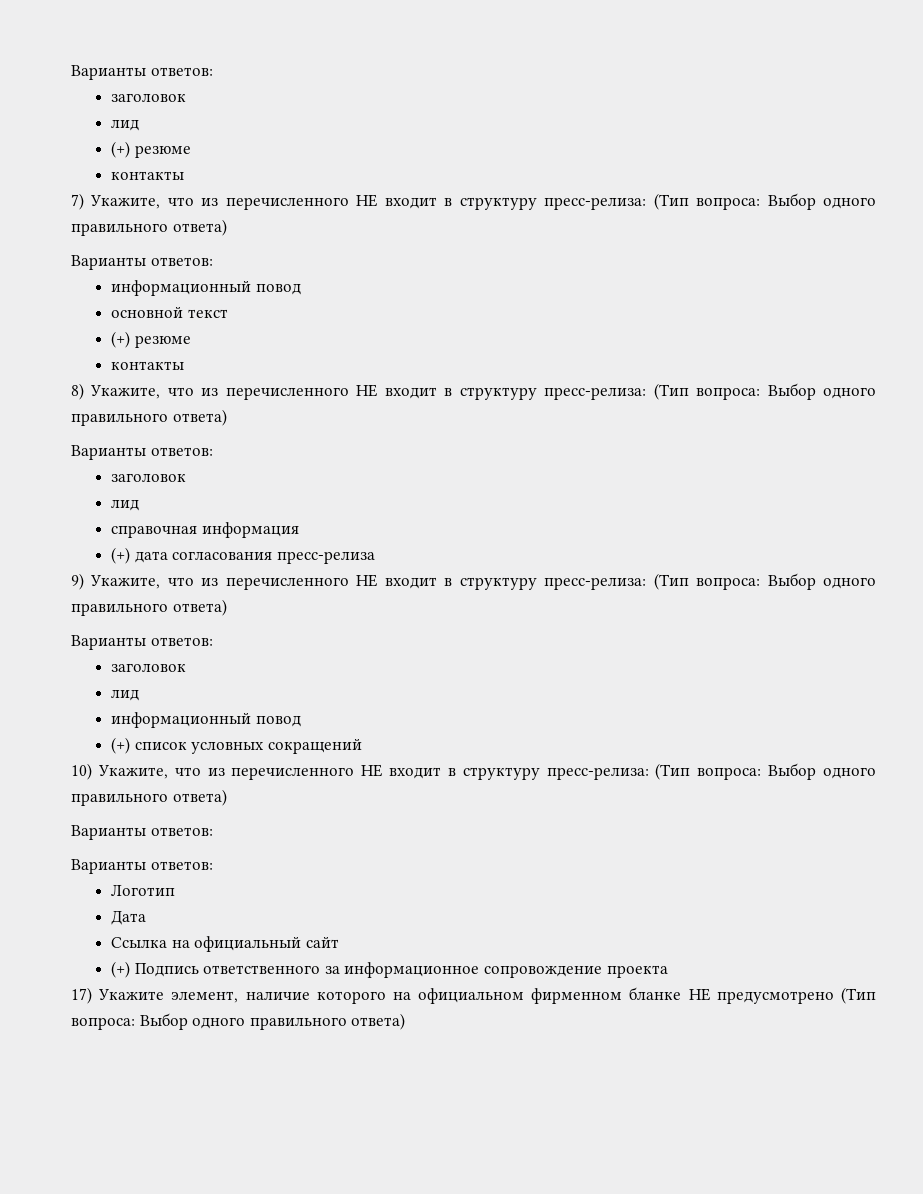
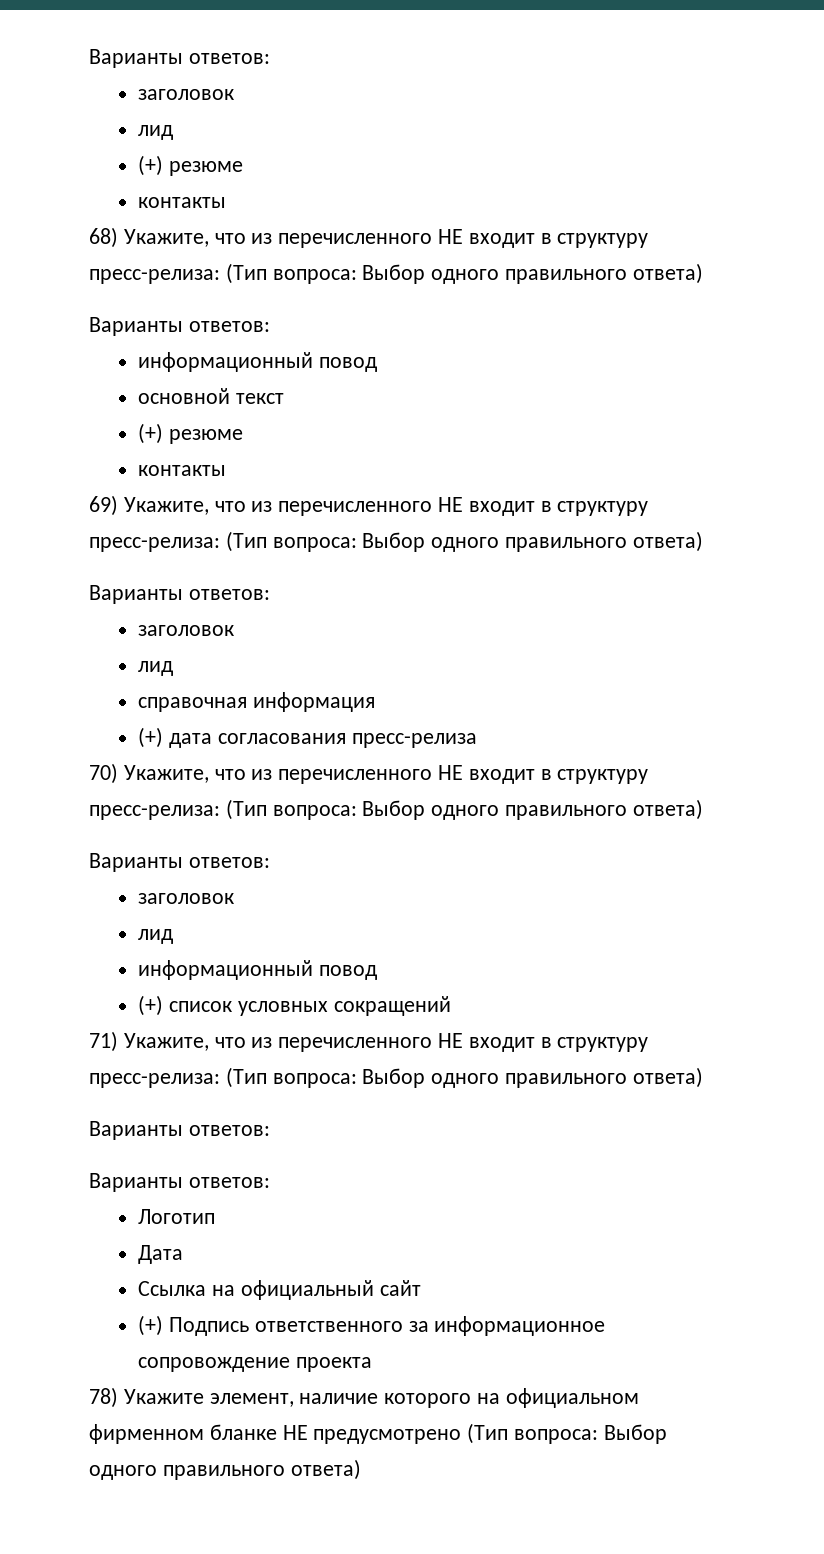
- 7) Укажите, что из перечисленного НЕ входит в структуру пресс-релиза: (Тип вопроса: Выбор одного правильного ответа)
+ 68) Укажите, что из перечисленного НЕ входит в структуру пресс-релиза: (Тип вопроса: Выбор одного правильного ответа)
- 8) Укажите, что из перечисленного НЕ входит в структуру пресс-релиза: (Тип вопроса: Выбор одного правильного ответа)
+ 69) Укажите, что из перечисленного НЕ входит в структуру пресс-релиза: (Тип вопроса: Выбор одного правильного ответа)
- 9) Укажите, что из перечисленного НЕ входит в структуру пресс-релиза: (Тип вопроса: Выбор одного правильного ответа)
+ 70) Укажите, что из перечисленного НЕ входит в структуру пресс-релиза: (Тип вопроса: Выбор одного правильного ответа)
- 10) Укажите, что из перечисленного НЕ входит в структуру пресс-релиза: (Тип вопроса: Выбор одного правильного ответа)
+ 71) Укажите, что из перечисленного НЕ входит в структуру пресс-релиза: (Тип вопроса: Выбор одного правильного ответа)
- 17) Укажите элемент, наличие которого на официальном фирменном бланке НЕ предусмотрено (Тип вопроса: Выбор одного правильного ответа)
+ 78) Укажите элемент, наличие которого на официальном фирменном бланке НЕ предусмотрено (Тип вопроса: Выбор одного правильного ответа)

